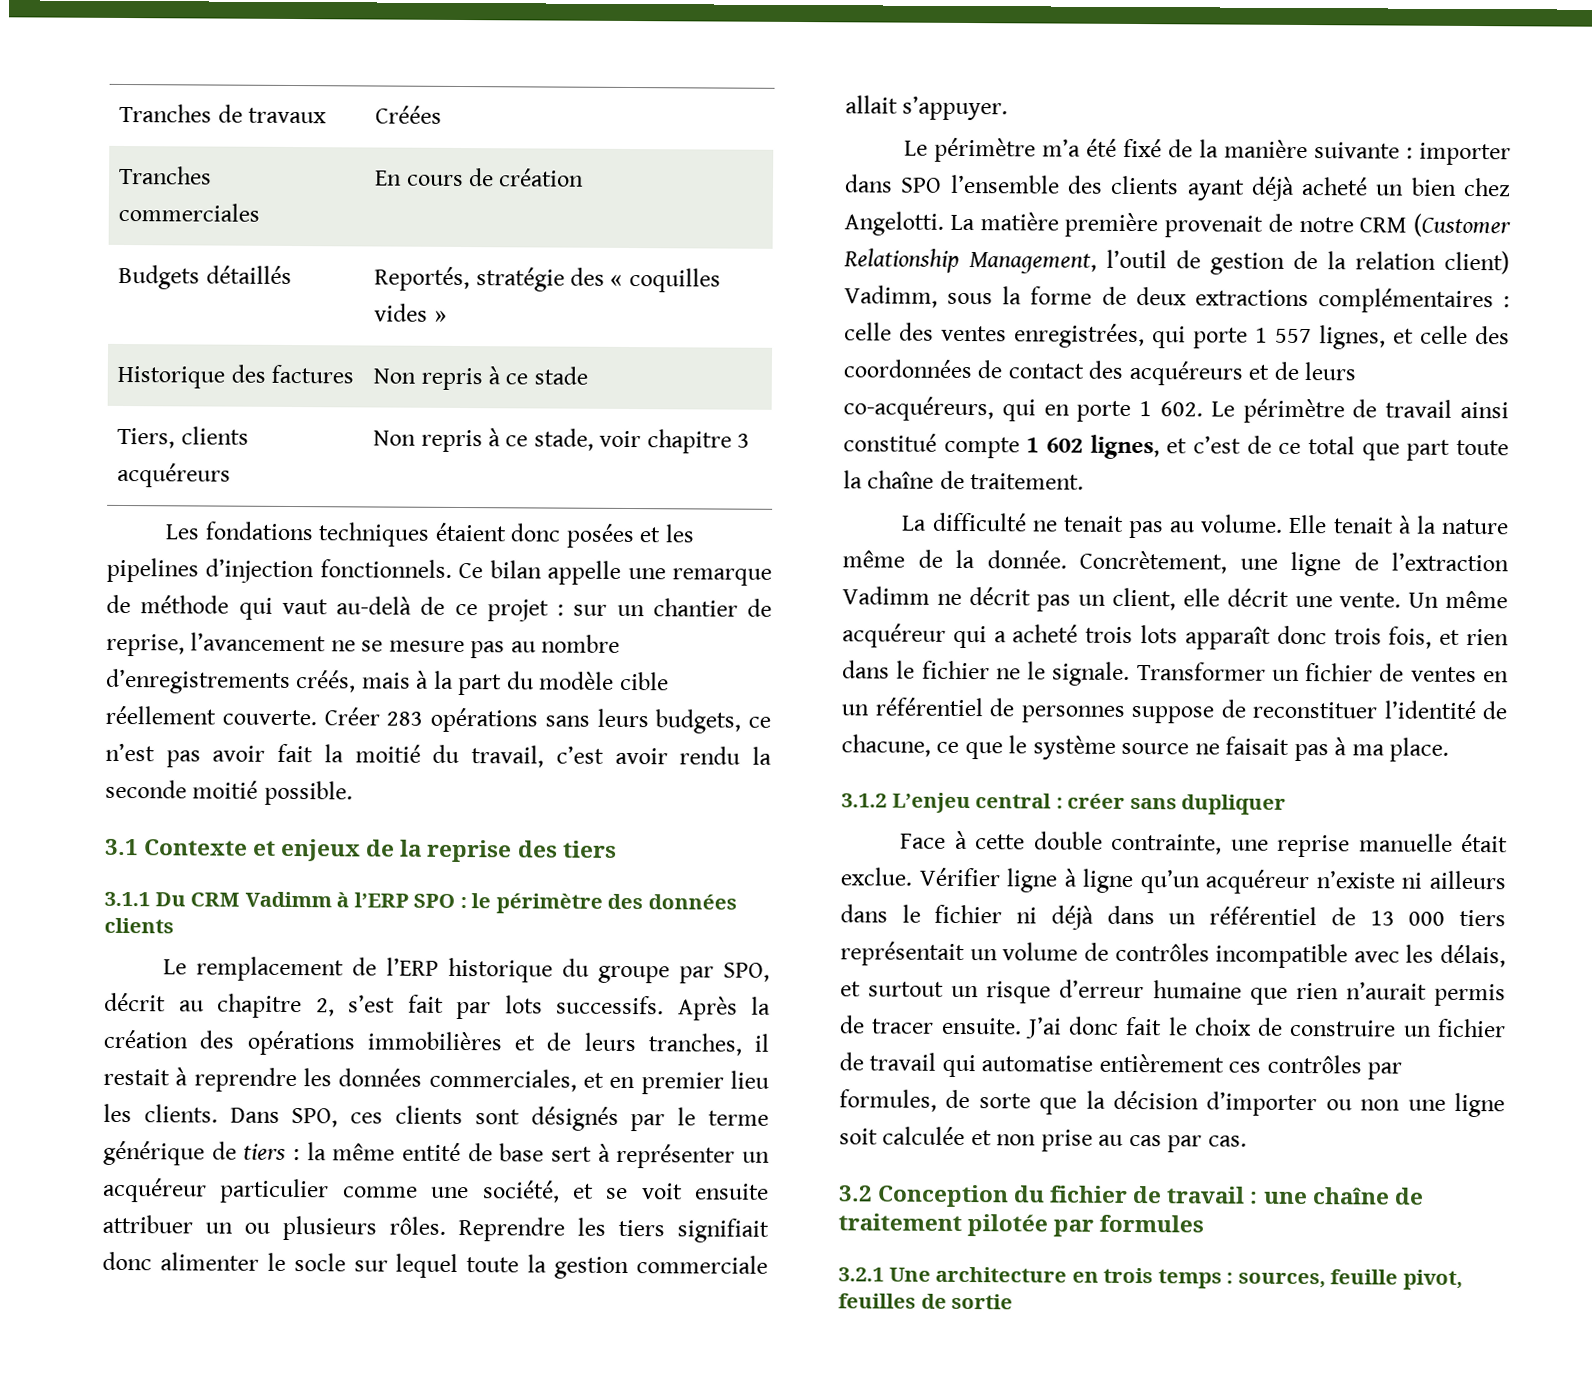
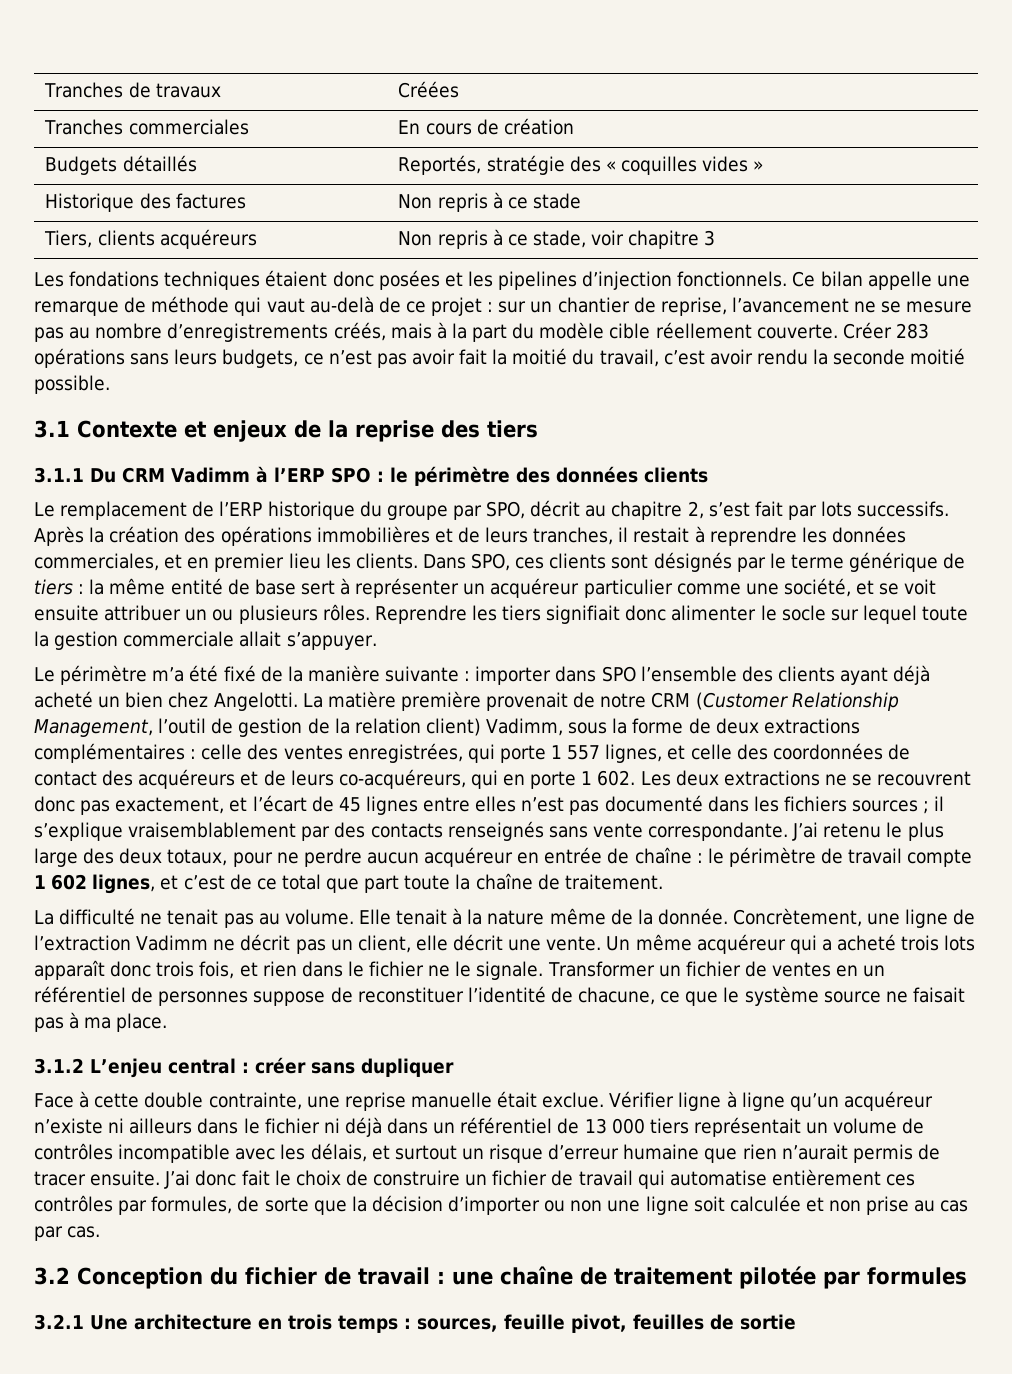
- celle des ventes enregistrées, qui porte 1 557 lignes, et celle des coordonnées de contact des acquéreurs et de leurs co-acquéreurs, qui en porte 1 602. Le périmètre de travail ainsi constitué compte 1 602 lignes, et c’est de ce total que part toute la chaîne de traitement.
+ celle des ventes enregistrées, qui porte 1 557 lignes, et celle des coordonnées de contact des acquéreurs et de leurs co-acquéreurs, qui en porte 1 602. Les deux extractions ne se recouvrent donc pas exactement, et l’écart de 45 lignes entre elles n’est pas documenté dans les fichiers sources ; il s’explique vraisemblablement par des contacts renseignés sans vente correspondante. J’ai retenu le plus large des deux totaux, pour ne perdre aucun acquéreur en entrée de chaîne : le périmètre de travail compte 1 602 lignes, et c’est de ce total que part toute la chaîne de traitement.

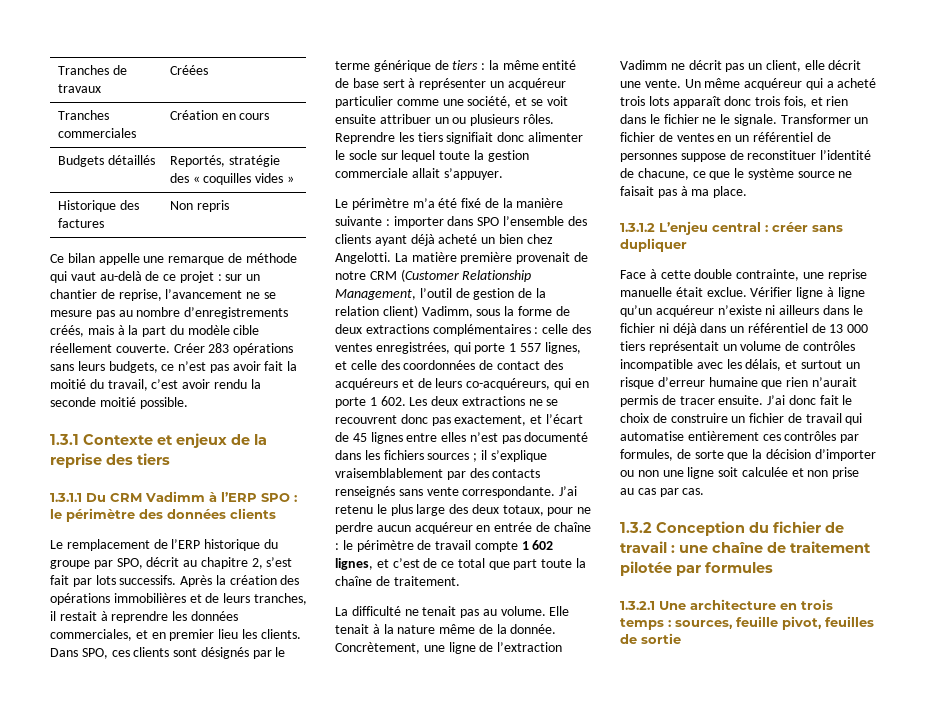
- Tranches commerciales | En cours de création
+ Tranches commerciales | Création en cours
- Historique des factures | Non repris à ce stade
- Tiers, clients acquéreurs | Non repris à ce stade, voir chapitre 3
- Les fondations techniques étaient donc posées et les pipelines d’injection fonctionnels. Ce bilan appelle une remarque de méthode qui vaut au-delà de ce projet : sur un chantier de reprise, l’avancement ne se mesure pas au nombre d’enregistrements créés, mais à la part du modèle cible réellement couverte.
+ Historique des factures | Non repris
+ Ce bilan appelle une remarque de méthode qui vaut au-delà de ce projet : sur un chantier de reprise, l’avancement ne se mesure pas au nombre d’enregistrements créés, mais à la part du modèle cible réellement couverte.
- 3.1 Contexte et enjeux de la reprise des tiers
+ 1.3.1 Contexte et enjeux de la reprise des tiers
- 3.1.1 Du CRM Vadimm à l’ERP SPO : le périmètre des données clients
+ 1.3.1.1 Du CRM Vadimm à l’ERP SPO : le périmètre des données clients
- 3.1.2 L’enjeu central : créer sans dupliquer
+ 1.3.1.2 L’enjeu central : créer sans dupliquer
- 3.2 Conception du fichier de travail : une chaîne de traitement pilotée par formules
+ 1.3.2 Conception du fichier de travail : une chaîne de traitement pilotée par formules
- 3.2.1 Une architecture en trois temps : sources, feuille pivot, feuilles de sortie
+ 1.3.2.1 Une architecture en trois temps : sources, feuille pivot, feuilles de sortie

